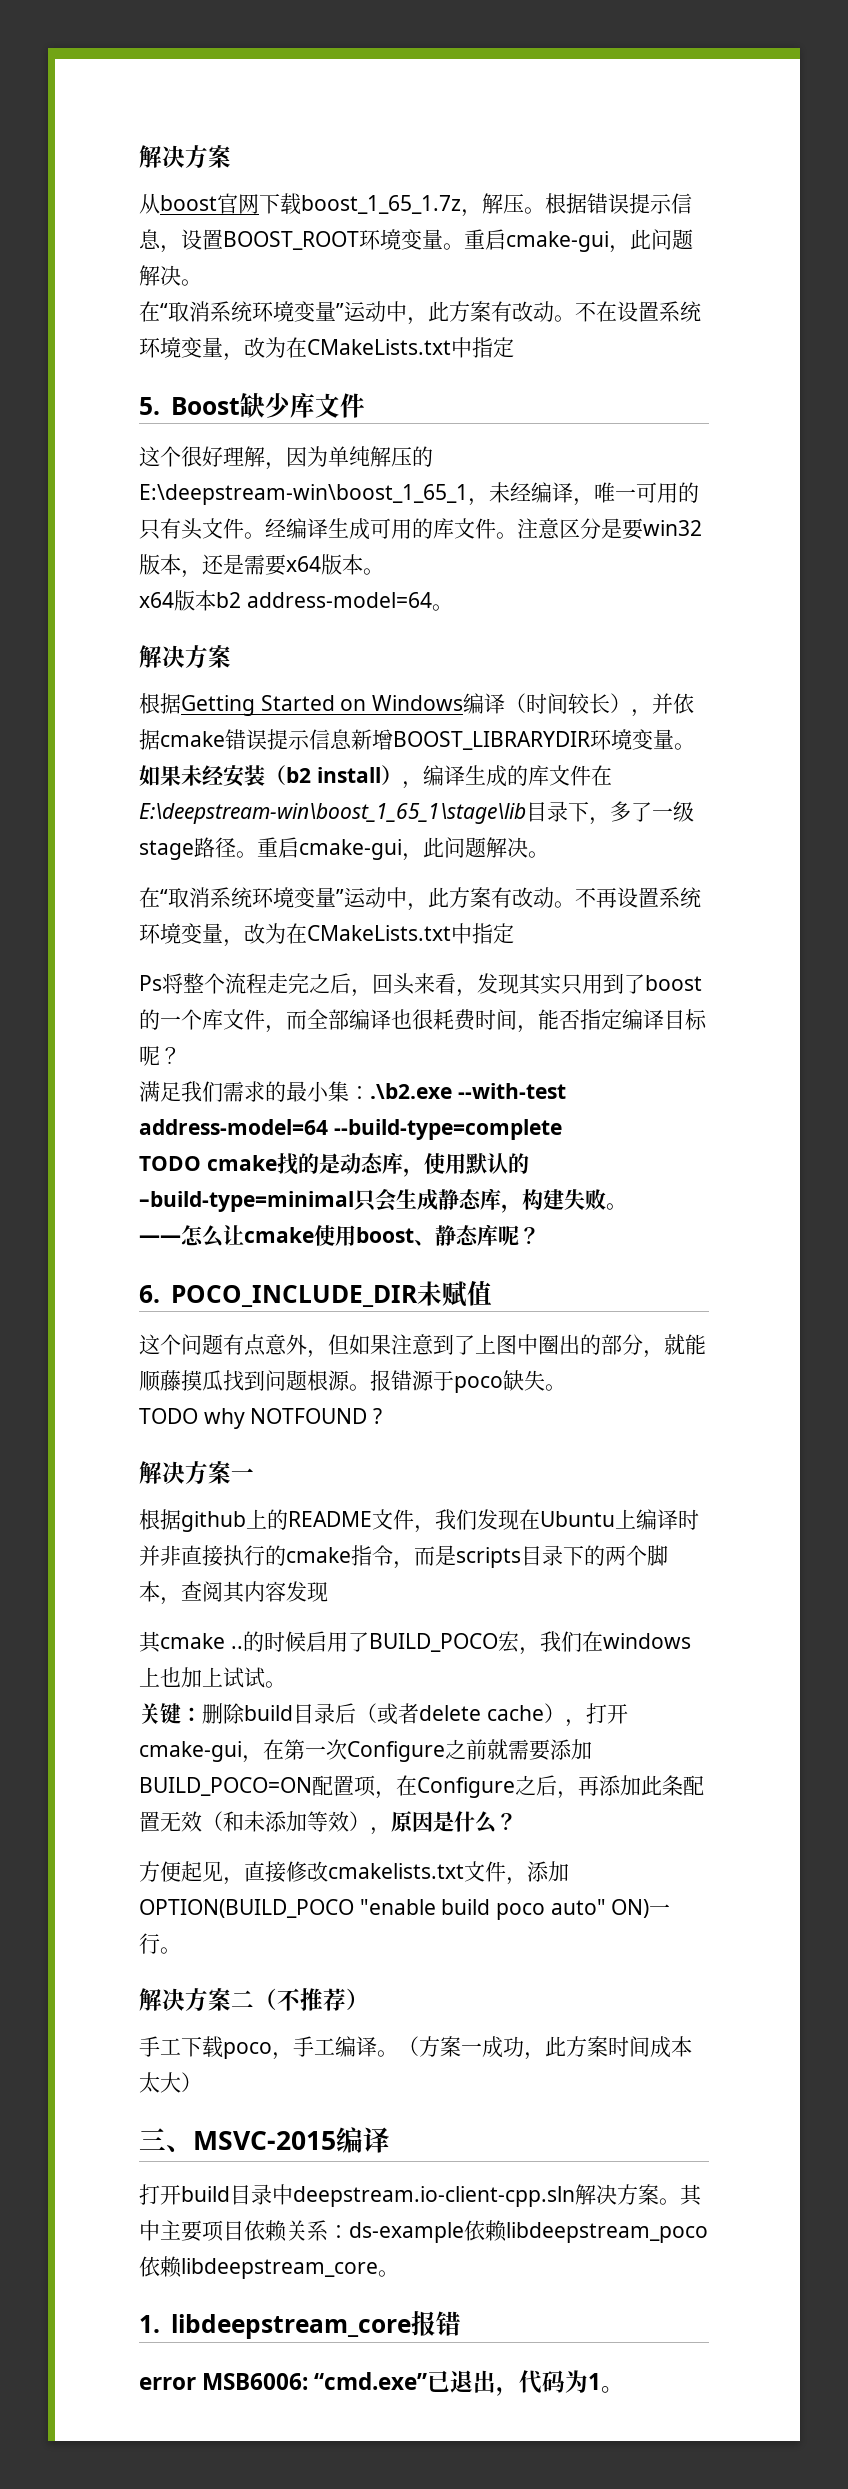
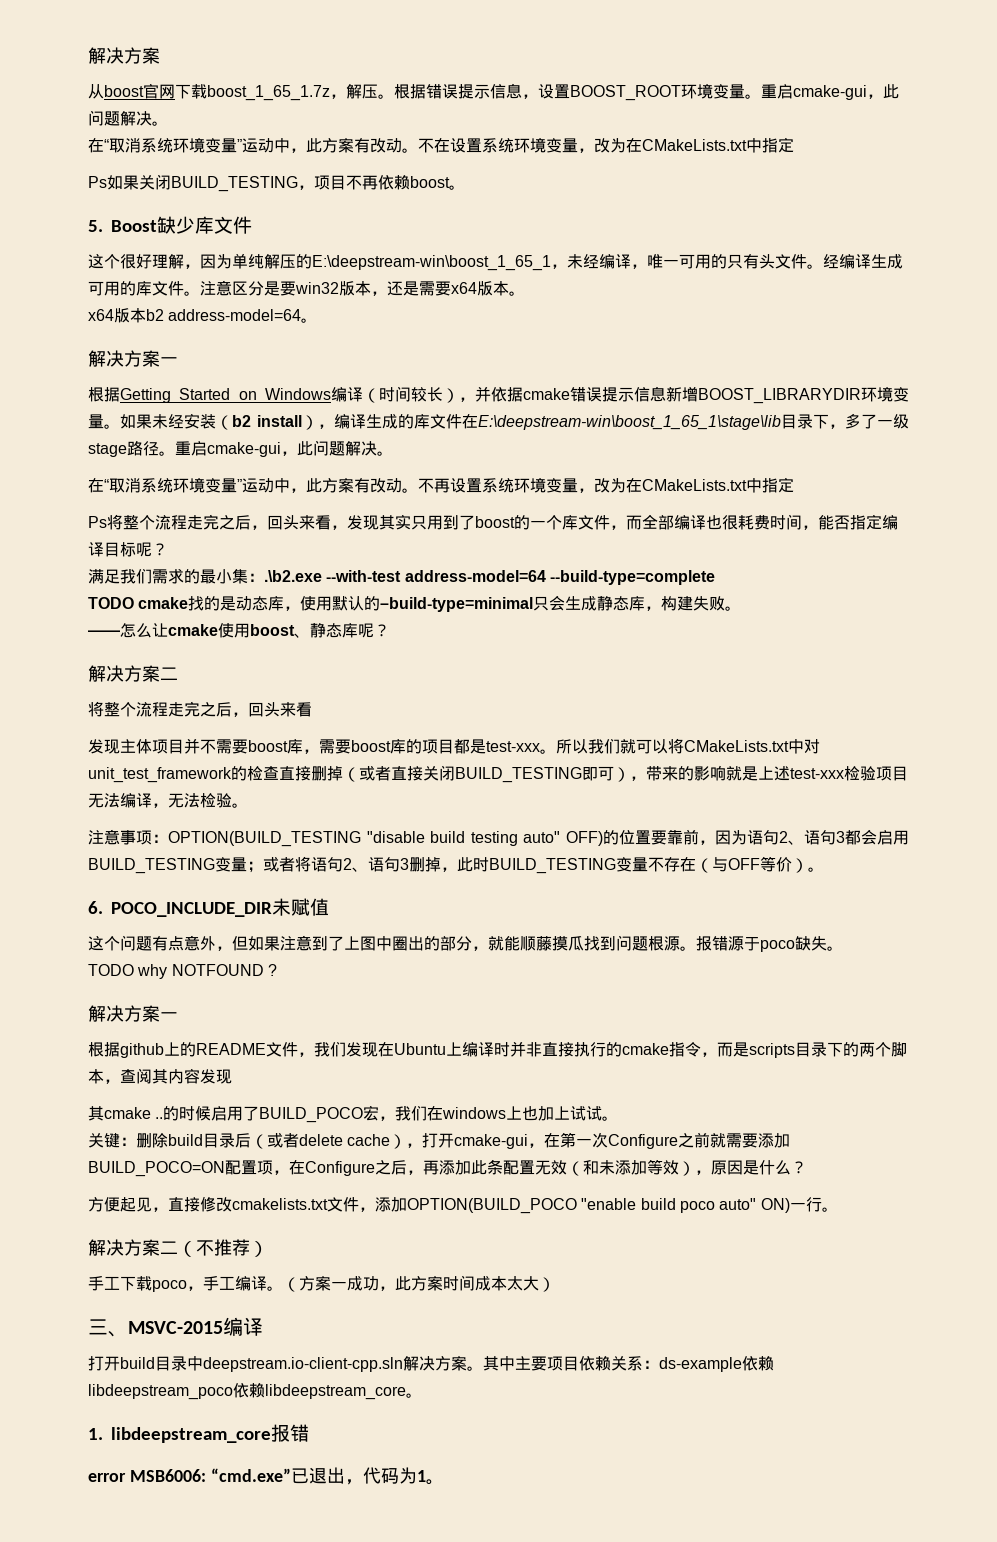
+ Ps如果关闭BUILD_TESTING，项目不再依赖boost。
  x64版本b2 address-model=64。
- 解决方案
+ 解决方案一
  ——怎么让cmake使用boost、静态库呢？
+ 解决方案二
+ 将整个流程走完之后，回头来看
+ 发现主体项目并不需要boost库，需要boost库的项目都是test-xxx。所以我们就可以将CMakeLists.txt中对unit_test_framework的检查直接删掉（或者直接关闭BUILD_TESTING即可），带来的影响就是上述test-xxx检验项目无法编译，无法检验。
+ 注意事项：OPTION(BUILD_TESTING "disable build testing auto" OFF)的位置要靠前，因为语句2、语句3都会启用BUILD_TESTING变量；或者将语句2、语句3删掉，此时BUILD_TESTING变量不存在（与OFF等价）。

